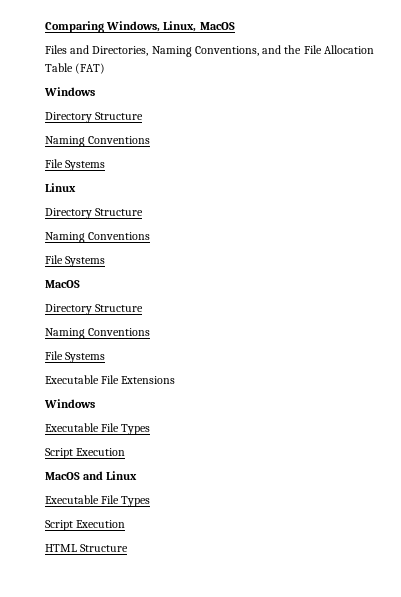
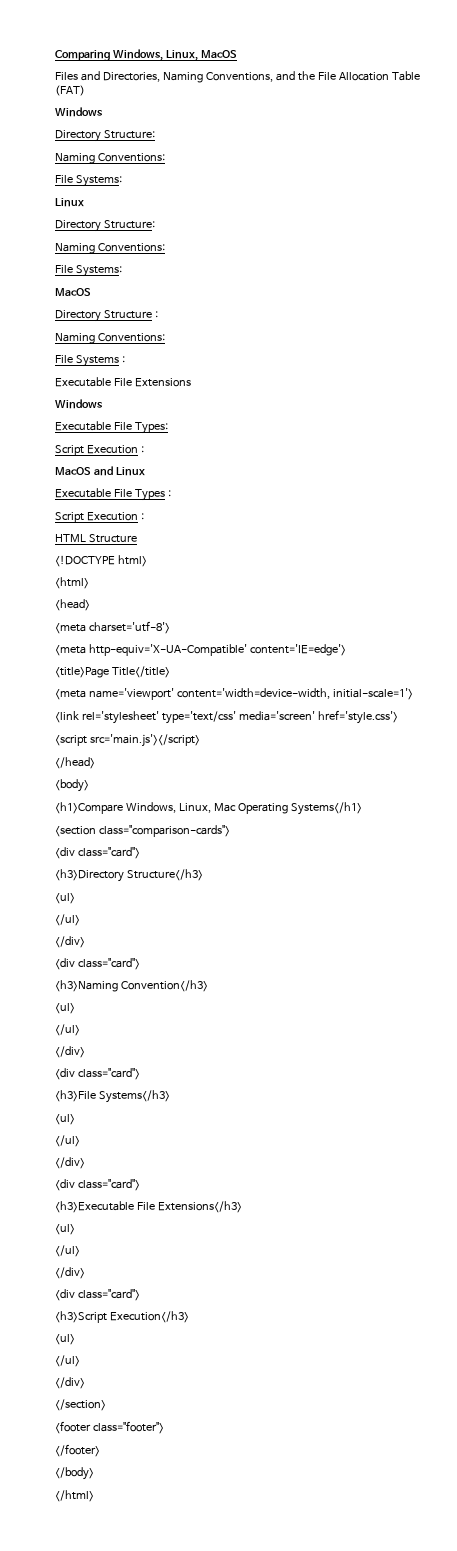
  Files and Directories, Naming Conventions, and the File Allocation Table (FAT)
  Windows
- Directory Structure
- Naming Conventions
- File Systems
+ Directory Structure:
+ Naming Conventions:
+ File Systems:
  Linux
- Directory Structure
- Naming Conventions
- File Systems
+ Directory Structure:
+ Naming Conventions:
+ File Systems:
  MacOS
- Directory Structure
- Naming Conventions
- File Systems
+ Directory Structure :
+ Naming Conventions:
+ File Systems :
  Executable File Extensions
  Windows
- Executable File Types
- Script Execution
+ Executable File Types:
+ Script Execution :
  MacOS and Linux
- Executable File Types
- Script Execution
+ Executable File Types :
+ Script Execution :
+ <!DOCTYPE html>
+ <html>
+ <head>
+ <meta charset='utf-8'>
+ <meta http-equiv='X-UA-Compatible' content='IE=edge'>
+ <title>Page Title</title>
+ <meta name='viewport' content='width=device-width, initial-scale=1'>
+ <link rel='stylesheet' type='text/css' media='screen' href='style.css'>
+ <script src='main.js'></script>
+ </head>
+ <body>
+ <h1>Compare Windows, Linux, Mac Operating Systems</h1>
+ <section class="comparison-cards">
+ <div class="card">
+ <h3>Directory Structure</h3>
+ <ul>
+ </ul>
+ </div>
+ <div class="card">
+ <h3>Naming Convention</h3>
+ <ul>
+ </ul>
+ </div>
+ <div class="card">
+ <h3>File Systems</h3>
+ <ul>
+ </ul>
+ </div>
+ <div class="card">
+ <h3>Executable File Extensions</h3>
+ <ul>
+ </ul>
+ </div>
+ <div class="card">
+ <h3>Script Execution</h3>
+ <ul>
+ </ul>
+ </div>
+ </section>
+ <footer class="footer">
+ </footer>
+ </body>
+ </html>

